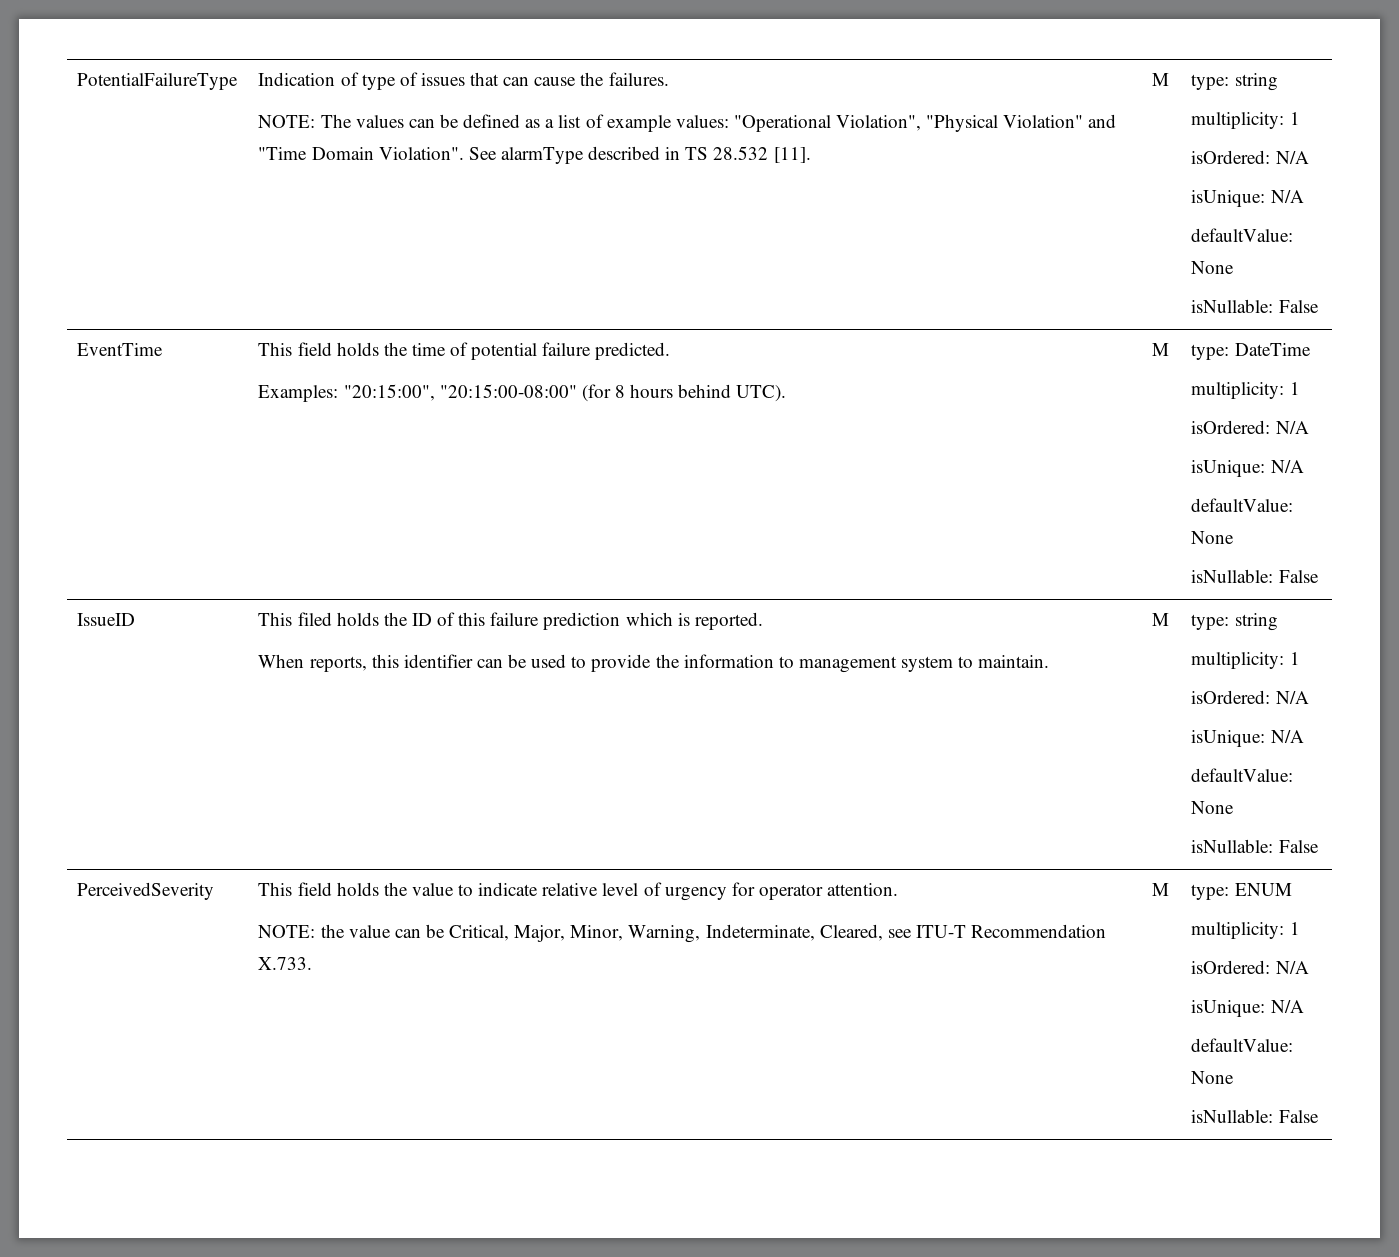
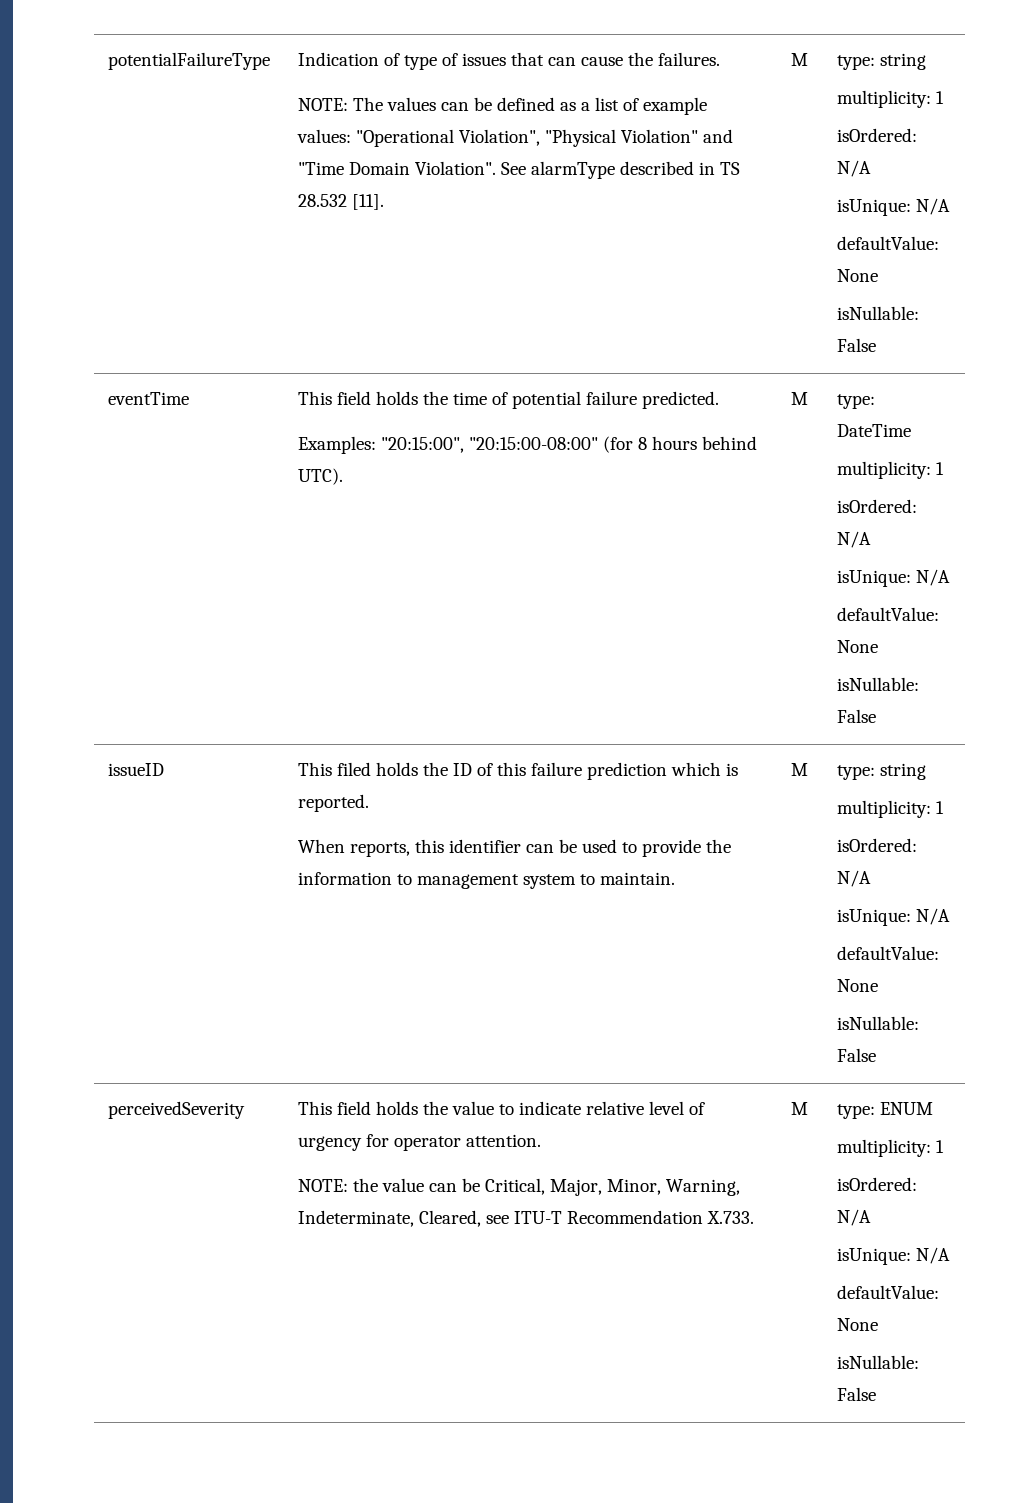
- PotentialFailureType
+ potentialFailureType
- EventTime | This field holds the time of potential failure predicted.
+ eventTime | This field holds the time of potential failure predicted.
- IssueID
+ issueID
- PerceivedSeverity
+ perceivedSeverity

